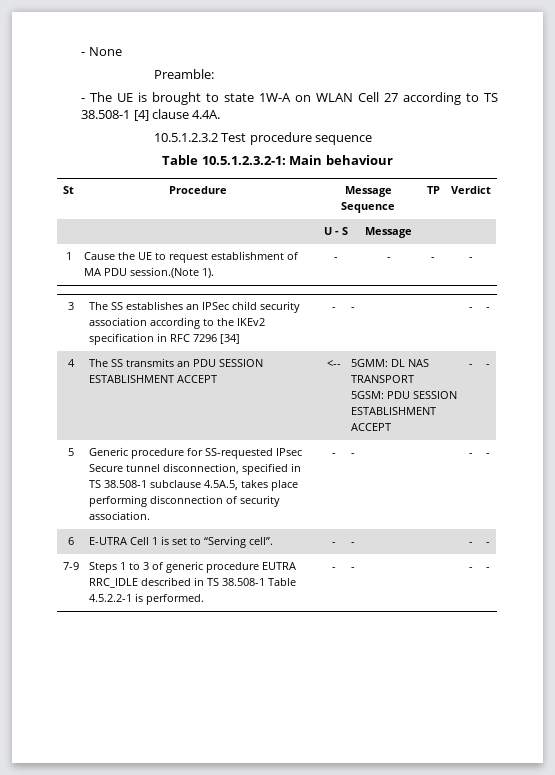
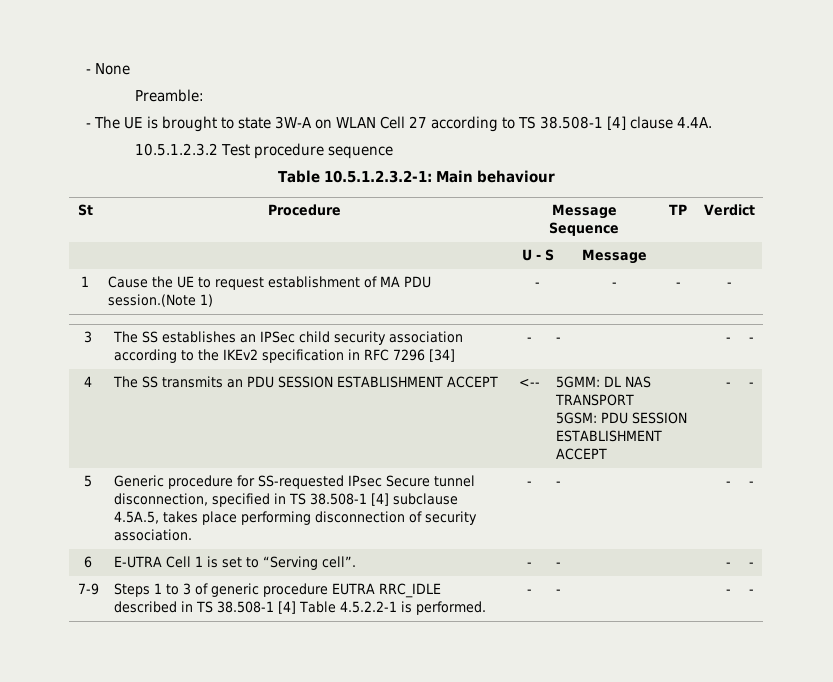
- - The UE is brought to state 1W-A on WLAN Cell 27 according to TS 38.508-1 [4] clause 4.4A.
+ - The UE is brought to state 3W-A on WLAN Cell 27 according to TS 38.508-1 [4] clause 4.4A.
- 1 | Cause the UE to request establishment of MA PDU session.(Note 1). | - | - | - | -
+ 1 | Cause the UE to request establishment of MA PDU session.(Note 1) | - | - | - | -
- 5 | Generic procedure for SS-requested IPsec Secure tunnel disconnection, specified in TS 38.508-1 subclause 4.5A.5, takes place performing disconnection of security association. | - | - | - | -
+ 5 | Generic procedure for SS-requested IPsec Secure tunnel disconnection, specified in TS 38.508-1 [4] subclause 4.5A.5, takes place performing disconnection of security association. | - | - | - | -
- 7-9 | Steps 1 to 3 of generic procedure EUTRA RRC_IDLE described in TS 38.508-1 Table 4.5.2.2-1 is performed. | - | - | - | -
+ 7-9 | Steps 1 to 3 of generic procedure EUTRA RRC_IDLE described in TS 38.508-1 [4] Table 4.5.2.2-1 is performed. | - | - | - | -

